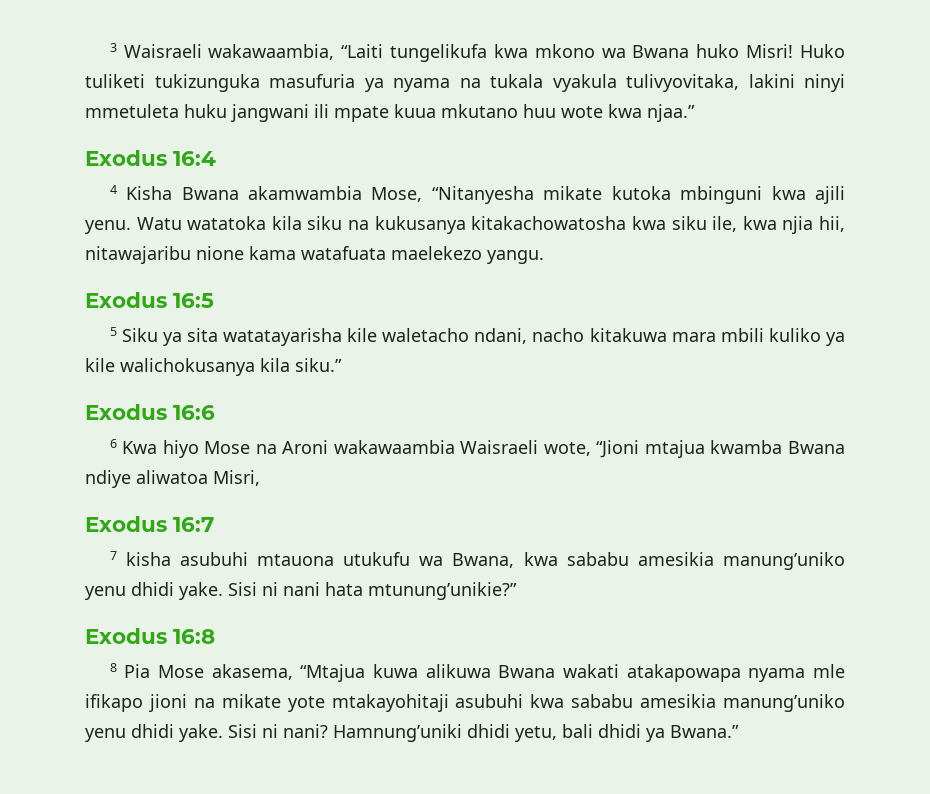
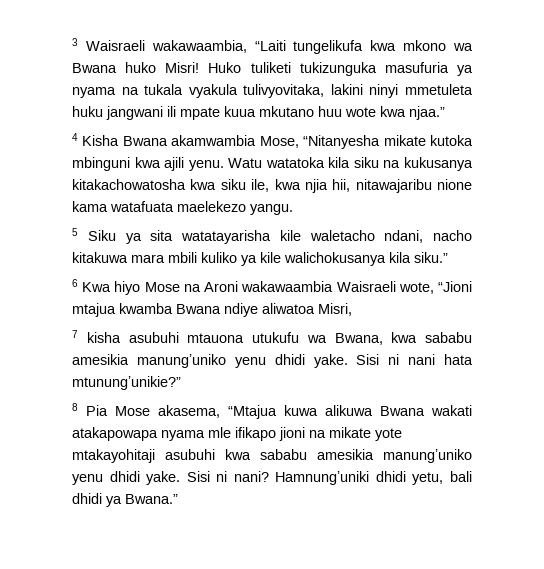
- Exodus 16:4
- Exodus 16:5
- Exodus 16:6
- Exodus 16:7
- Exodus 16:8

